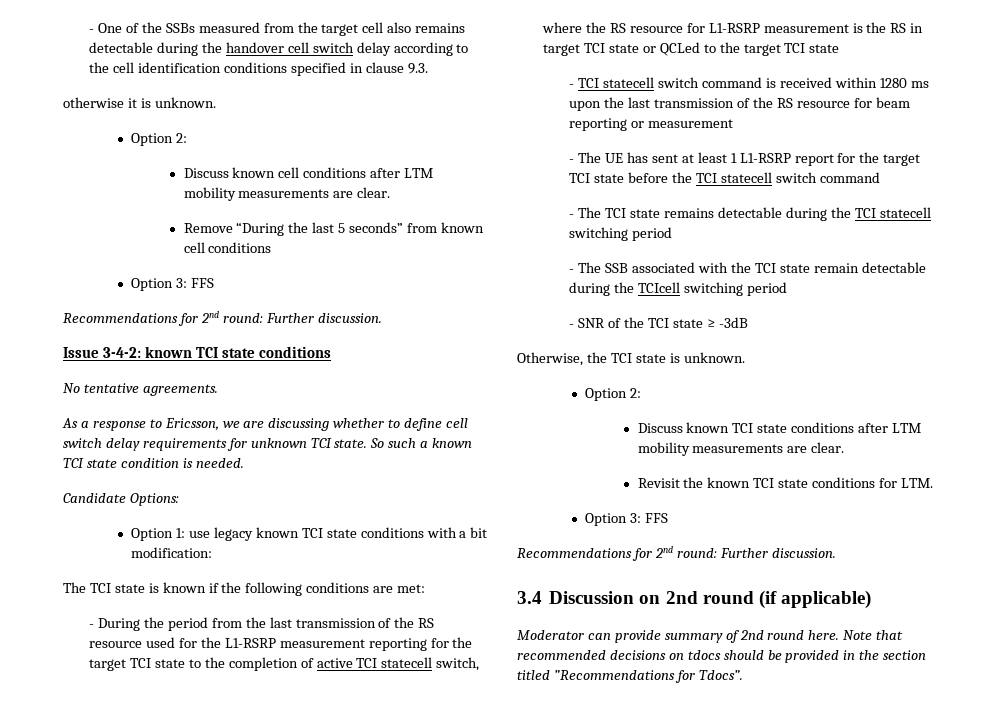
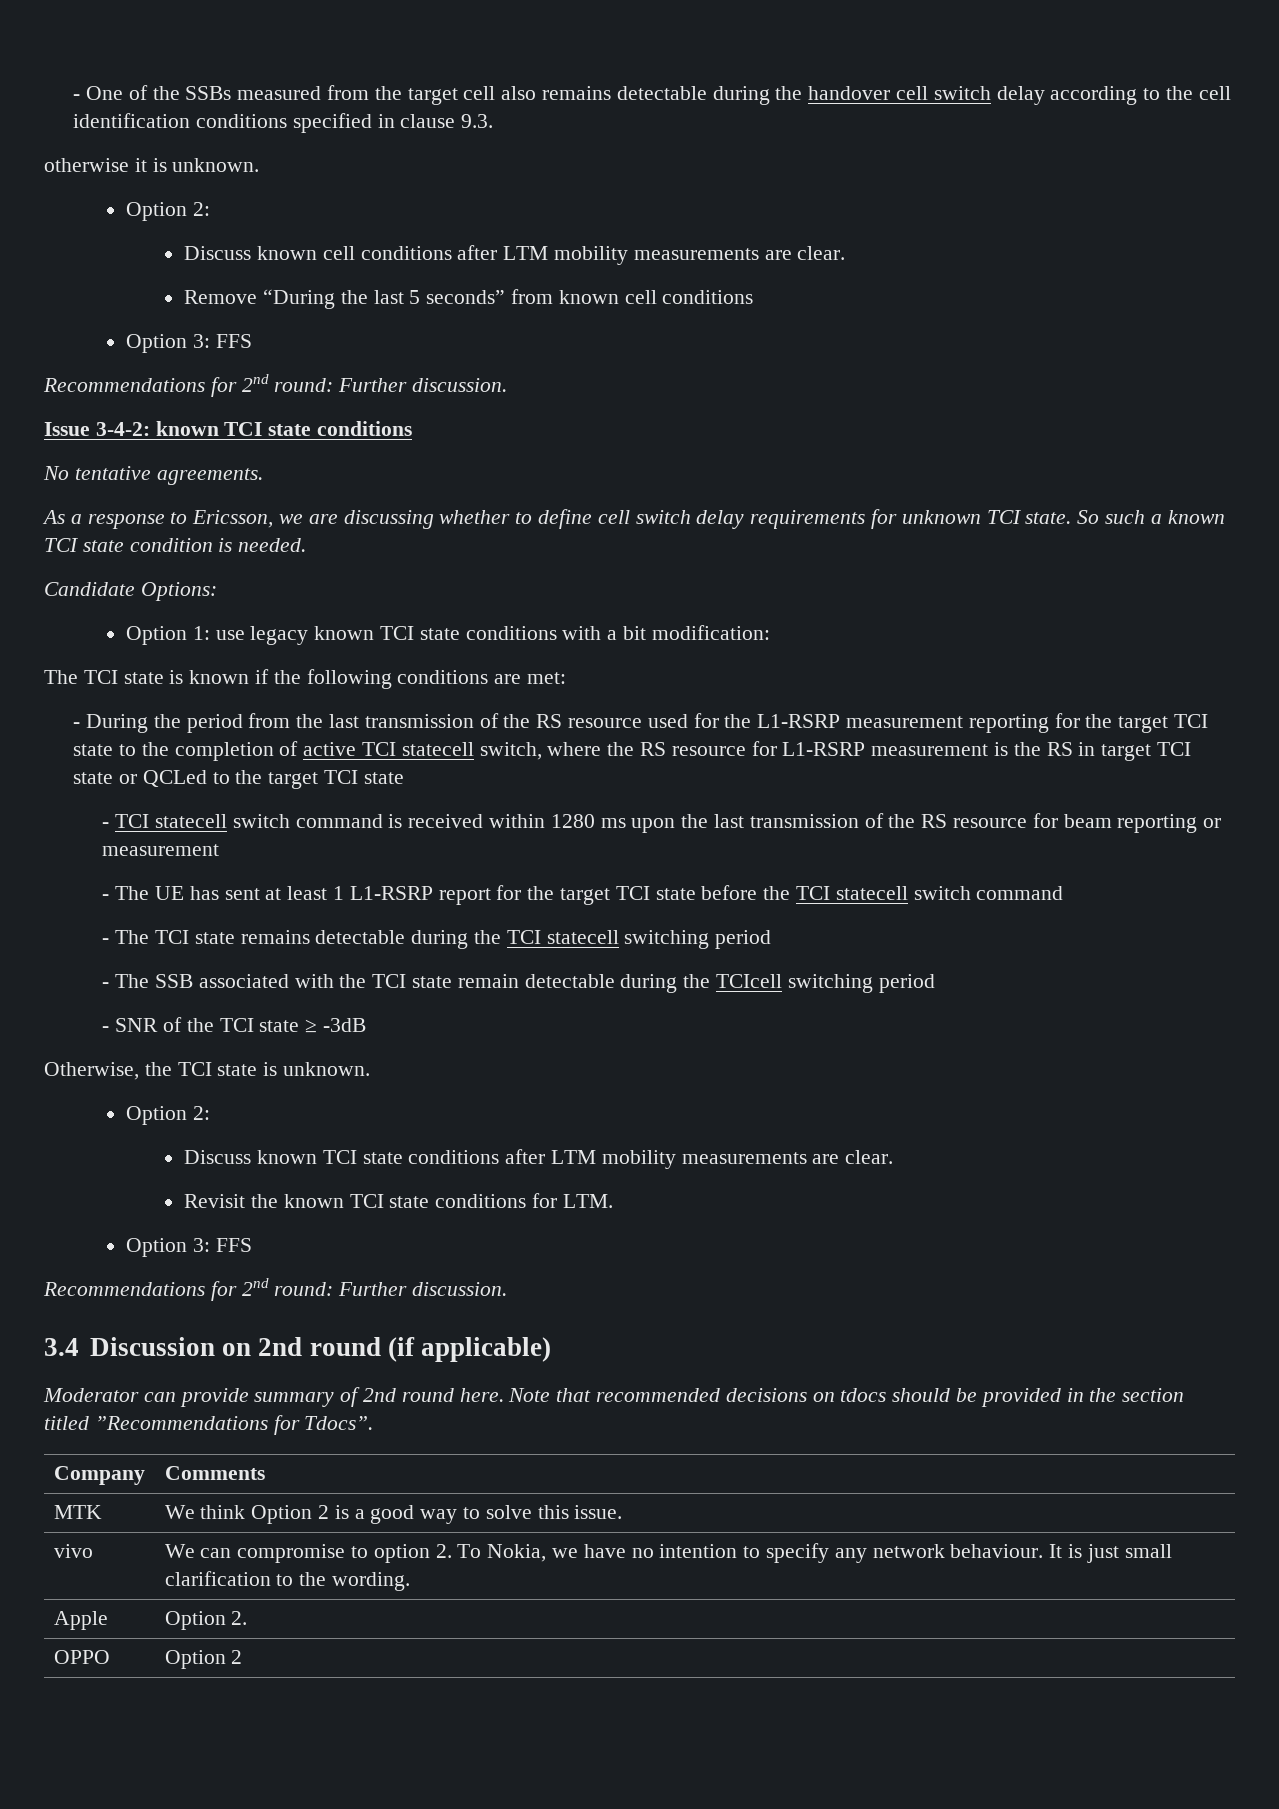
+ Company | Comments
+ MTK | We think Option 2 is a good way to solve this issue.
+ vivo | We can compromise to option 2. To Nokia, we have no intention to specify any network behaviour. It is just small clarification to the wording.
+ Apple | Option 2.
+ OPPO | Option 2

